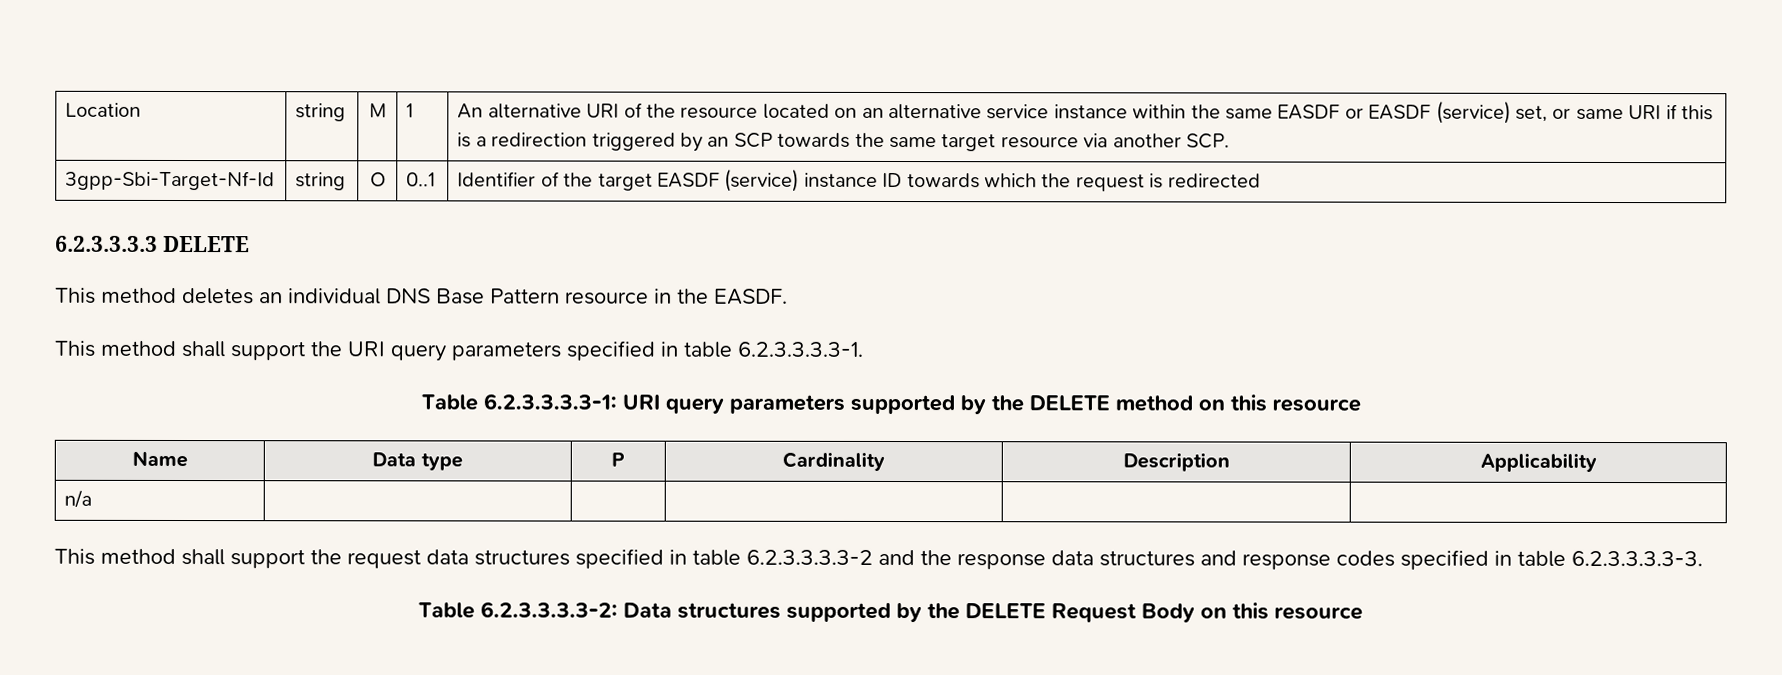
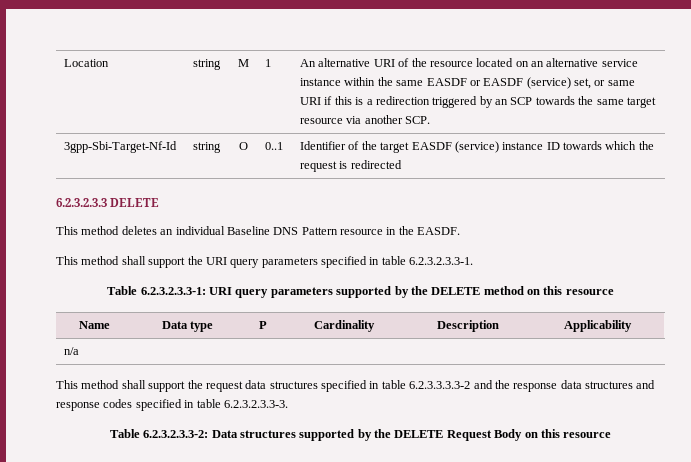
- 6.2.3.3.3.3 DELETE
+ 6.2.3.2.3.3 DELETE
- This method deletes an individual DNS Base Pattern resource in the EASDF.
+ This method deletes an individual Baseline DNS Pattern resource in the EASDF.
- This method shall support the URI query parameters specified in table 6.2.3.3.3.3-1.
- Table 6.2.3.3.3.3-1: URI query parameters supported by the DELETE method on this resource
+ This method shall support the URI query parameters specified in table 6.2.3.2.3.3-1.
+ Table 6.2.3.2.3.3-1: URI query parameters supported by the DELETE method on this resource
- This method shall support the request data structures specified in table 6.2.3.3.3.3-2 and the response data structures and response codes specified in table 6.2.3.3.3.3-3.
- Table 6.2.3.3.3.3-2: Data structures supported by the DELETE Request Body on this resource
+ This method shall support the request data structures specified in table 6.2.3.3.3.3-2 and the response data structures and response codes specified in table 6.2.3.2.3.3-3.
+ Table 6.2.3.2.3.3-2: Data structures supported by the DELETE Request Body on this resource

